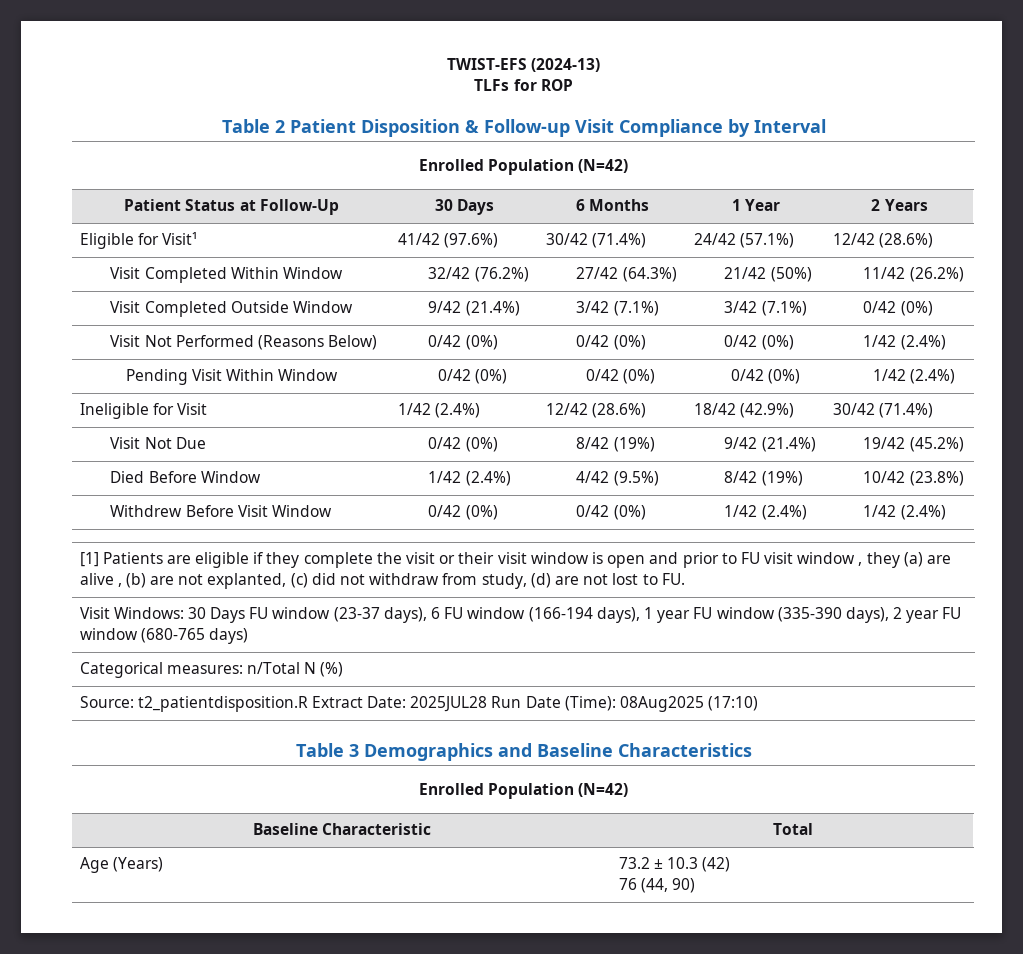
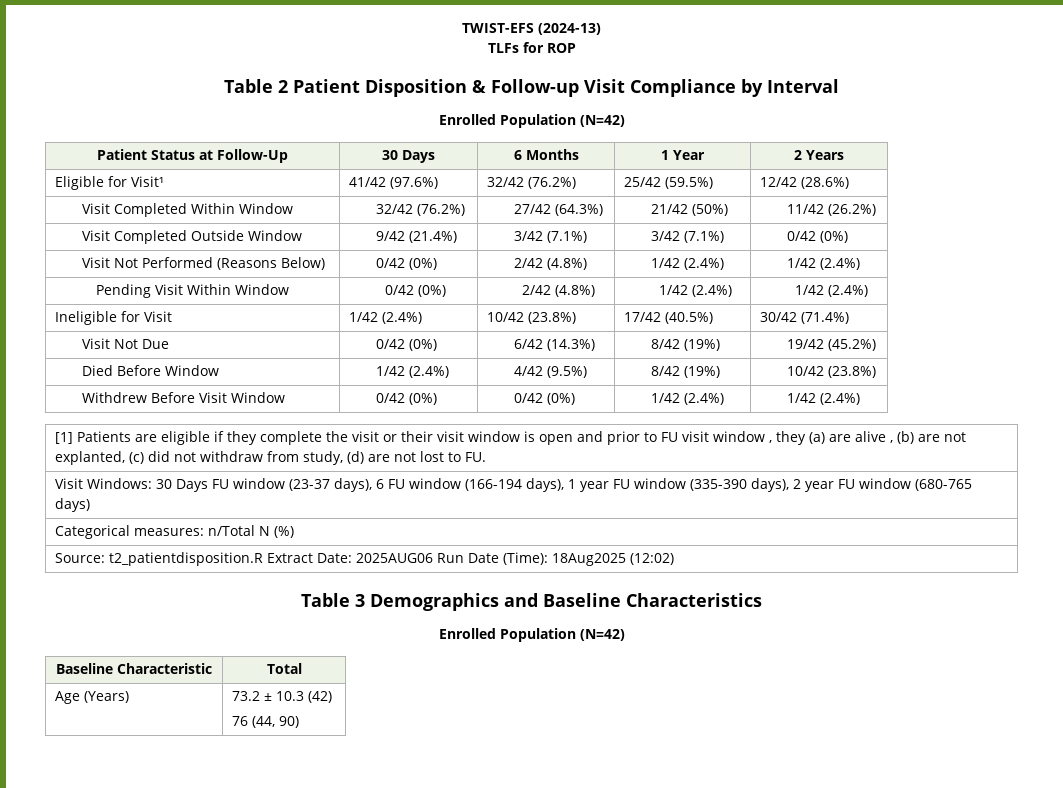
- Eligible for Visit¹ | 41/42 (97.6%) | 30/42 (71.4%) | 24/42 (57.1%) | 12/42 (28.6%)
+ Eligible for Visit¹ | 41/42 (97.6%) | 32/42 (76.2%) | 25/42 (59.5%) | 12/42 (28.6%)
- Visit Not Performed (Reasons Below) | 0/42 (0%) | 0/42 (0%) | 0/42 (0%) | 1/42 (2.4%)
+ Visit Not Performed (Reasons Below) | 0/42 (0%) | 2/42 (4.8%) | 1/42 (2.4%) | 1/42 (2.4%)
- Pending Visit Within Window | 0/42 (0%) | 0/42 (0%) | 0/42 (0%) | 1/42 (2.4%)
+ Pending Visit Within Window | 0/42 (0%) | 2/42 (4.8%) | 1/42 (2.4%) | 1/42 (2.4%)
- Ineligible for Visit | 1/42 (2.4%) | 12/42 (28.6%) | 18/42 (42.9%) | 30/42 (71.4%)
+ Ineligible for Visit | 1/42 (2.4%) | 10/42 (23.8%) | 17/42 (40.5%) | 30/42 (71.4%)
- Visit Not Due | 0/42 (0%) | 8/42 (19%) | 9/42 (21.4%) | 19/42 (45.2%)
+ Visit Not Due | 0/42 (0%) | 6/42 (14.3%) | 8/42 (19%) | 19/42 (45.2%)
- Source: t2_patientdisposition.R Extract Date: 2025JUL28 Run Date (Time): 08Aug2025 (17:10)
+ Source: t2_patientdisposition.R Extract Date: 2025AUG06 Run Date (Time): 18Aug2025 (12:02)

